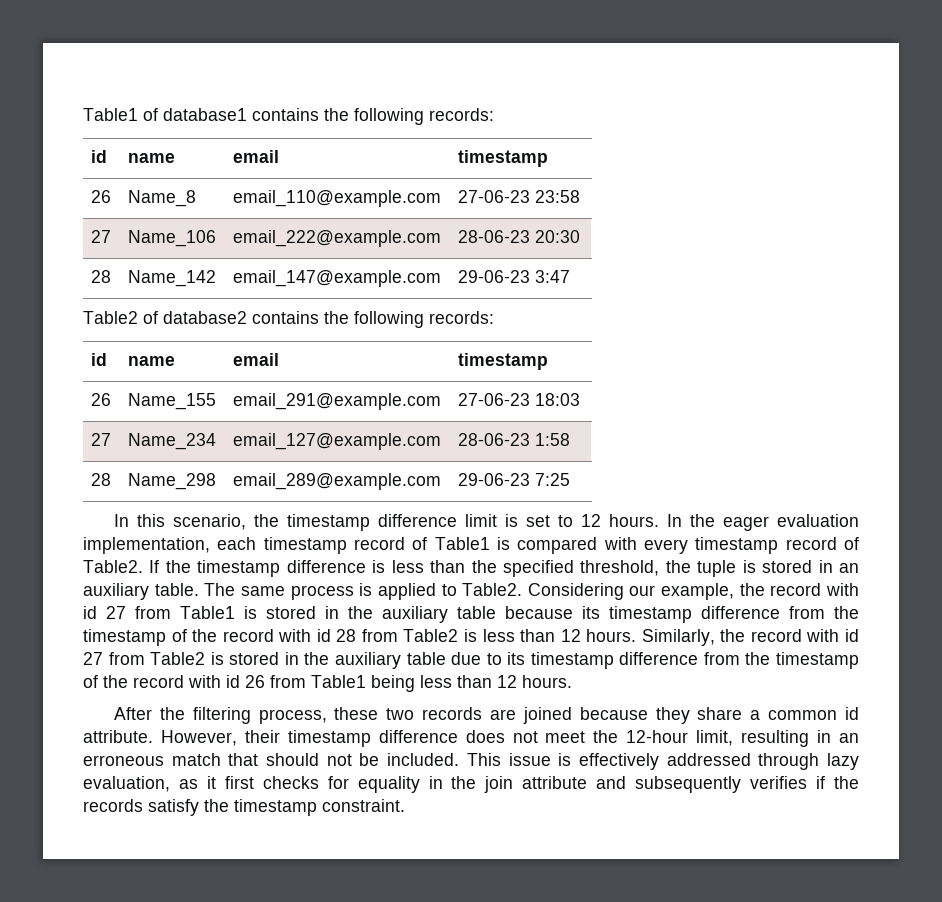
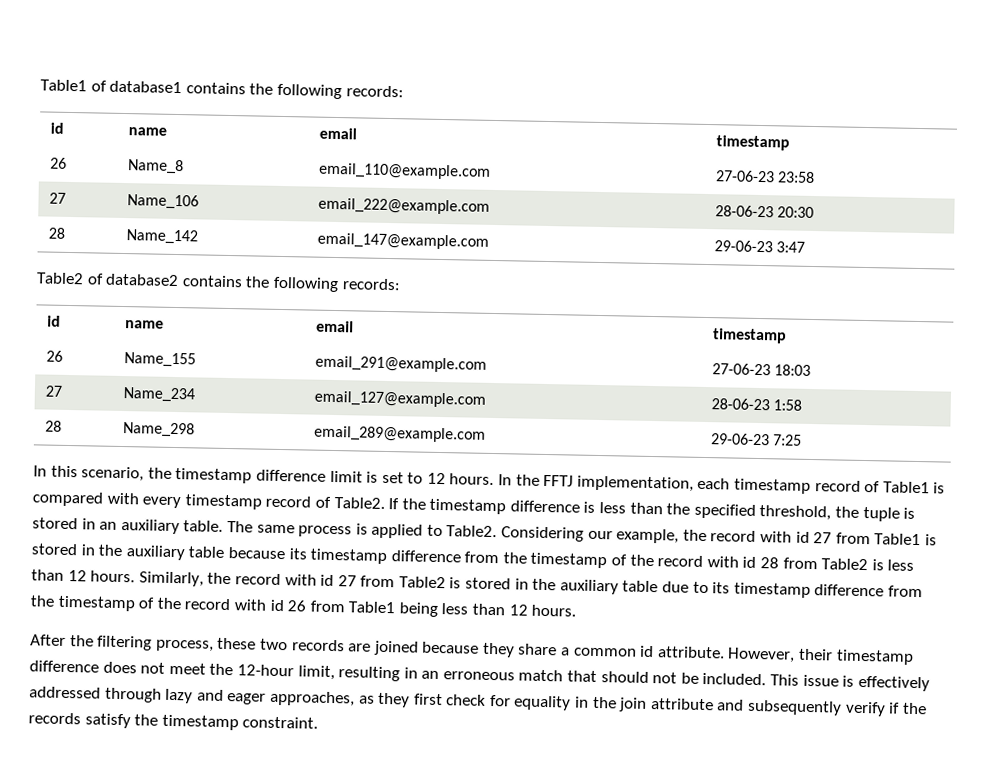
- In the eager evaluation implementation, each timestamp record of Table1 is compared with every timestamp record of Table2.
+ In the FFTJ implementation, each timestamp record of Table1 is compared with every timestamp record of Table2.
- This issue is effectively addressed through lazy evaluation, as it first checks for equality in the join attribute and subsequently verifies if the records satisfy the timestamp constraint.
+ This issue is effectively addressed through lazy and eager approaches, as they first check for equality in the join attribute and subsequently verify if the records satisfy the timestamp constraint.

